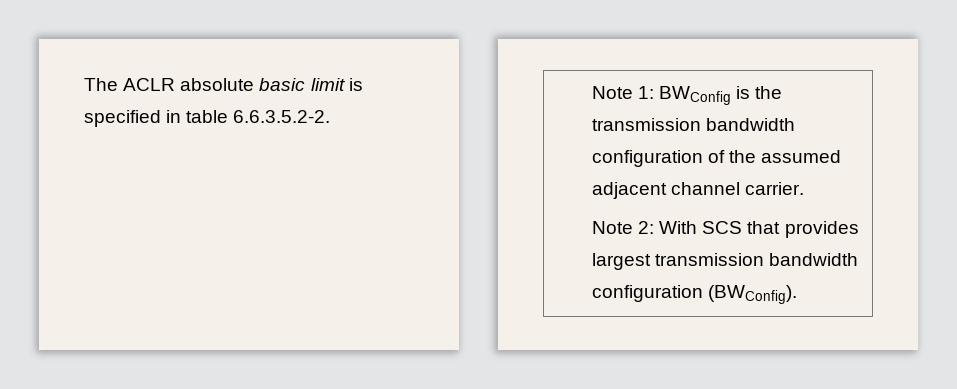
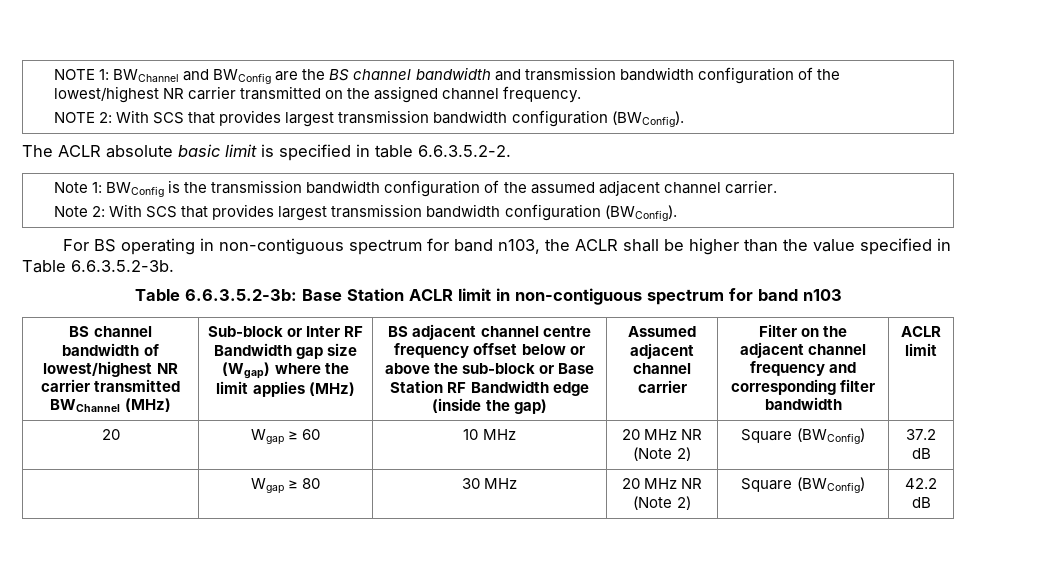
+ NOTE 1: BWChannel and BWConfig are the BS channel bandwidth and transmission bandwidth configuration of the lowest/highest NR carrier transmitted on the assigned channel frequency.
+ NOTE 2: With SCS that provides largest transmission bandwidth configuration (BWConfig).
+ For BS operating in non-contiguous spectrum for band n103, the ACLR shall be higher than the value specified in Table 6.6.3.5.2-3b.
+ Table 6.6.3.5.2-3b: Base Station ACLR limit in non-contiguous spectrum for band n103
+ BS channel bandwidth of lowest/highest NR carrier transmitted BWChannel (MHz) | Sub-block or Inter RF Bandwidth gap size (Wgap) where the limit applies (MHz) | BS adjacent channel centre frequency offset below or above the sub-block or Base Station RF Bandwidth edge (inside the gap) | Assumed adjacent channel carrier | Filter on the adjacent channel frequency and corresponding filter bandwidth | ACLR limit
+ 20 | Wgap ≥ 60 | 10 MHz | 20 MHz NR (Note 2) | Square (BWConfig) | 37.2 dB
+ | Wgap ≥ 80 | 30 MHz | 20 MHz NR (Note 2) | Square (BWConfig) | 42.2 dB

